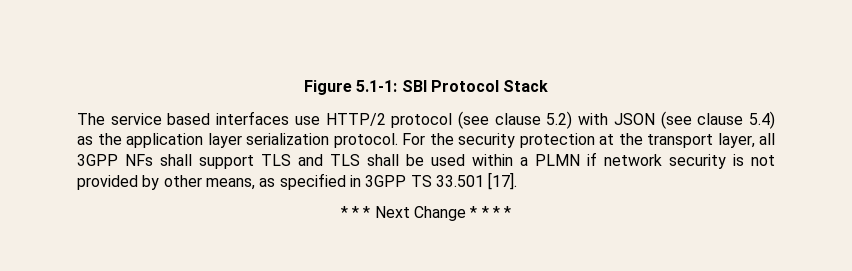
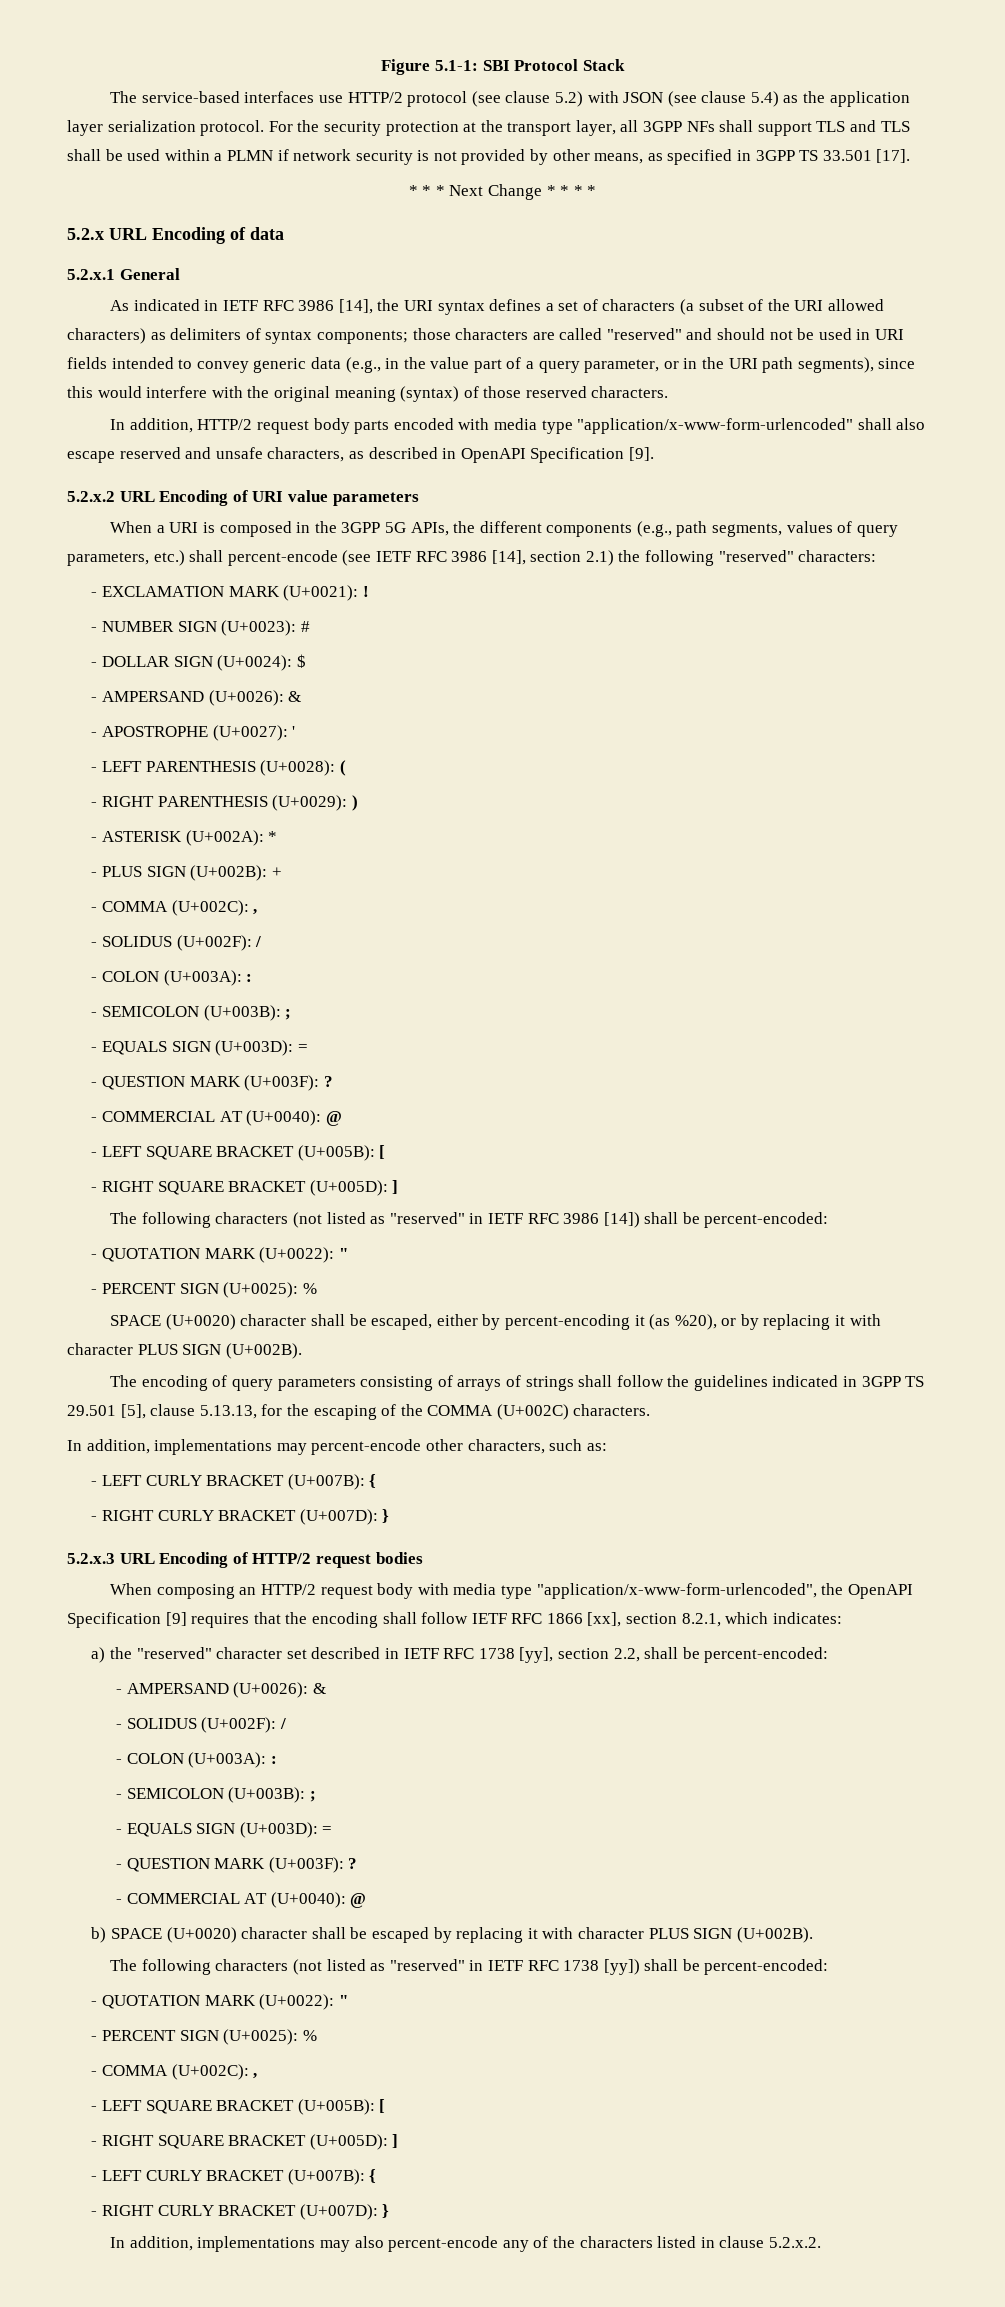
- The service based interfaces use HTTP/2 protocol (see clause 5.2) with JSON (see clause 5.4) as the application layer serialization protocol.
+ The service-based interfaces use HTTP/2 protocol (see clause 5.2) with JSON (see clause 5.4) as the application layer serialization protocol.
+ 5.2.x URL Encoding of data
+ 5.2.x.1 General
+ As indicated in IETF RFC 3986 [14], the URI syntax defines a set of characters (a subset of the URI allowed characters) as delimiters of syntax components; those characters are called "reserved" and should not be used in URI fields intended to convey generic data (e.g., in the value part of a query parameter, or in the URI path segments), since this would interfere with the original meaning (syntax) of those reserved characters.
+ In addition, HTTP/2 request body parts encoded with media type "application/x-www-form-urlencoded" shall also escape reserved and unsafe characters, as described in OpenAPI Specification [9].
+ 5.2.x.2 URL Encoding of URI value parameters
+ When a URI is composed in the 3GPP 5G APIs, the different components (e.g., path segments, values of query parameters, etc.) shall percent-encode (see IETF RFC 3986 [14], section 2.1) the following "reserved" characters:
+ - EXCLAMATION MARK (U+0021): !
+ - NUMBER SIGN (U+0023): #
+ - DOLLAR SIGN (U+0024): $
+ - AMPERSAND (U+0026): &
+ - APOSTROPHE (U+0027): '
+ - LEFT PARENTHESIS (U+0028): (
+ - RIGHT PARENTHESIS (U+0029): )
+ - ASTERISK (U+002A): *
+ - PLUS SIGN (U+002B): +
+ - COMMA (U+002C): ,
+ - SOLIDUS (U+002F): /
+ - COLON (U+003A): :
+ - SEMICOLON (U+003B): ;
+ - EQUALS SIGN (U+003D): =
+ - QUESTION MARK (U+003F): ?
+ - COMMERCIAL AT (U+0040): @
+ - LEFT SQUARE BRACKET (U+005B): [
+ - RIGHT SQUARE BRACKET (U+005D): ]
+ The following characters (not listed as "reserved" in IETF RFC 3986 [14]) shall be percent-encoded:
+ - QUOTATION MARK (U+0022): "
+ - PERCENT SIGN (U+0025): %
+ SPACE (U+0020) character shall be escaped, either by percent-encoding it (as %20), or by replacing it with character PLUS SIGN (U+002B).
+ The encoding of query parameters consisting of arrays of strings shall follow the guidelines indicated in 3GPP TS 29.501 [5], clause 5.13.13, for the escaping of the COMMA (U+002C) characters.
+ In addition, implementations may percent-encode other characters, such as:
+ - LEFT CURLY BRACKET (U+007B): {
+ - RIGHT CURLY BRACKET (U+007D): }
+ 5.2.x.3 URL Encoding of HTTP/2 request bodies
+ When composing an HTTP/2 request body with media type "application/x-www-form-urlencoded", the OpenAPI Specification [9] requires that the encoding shall follow IETF RFC 1866 [xx], section 8.2.1, which indicates:
+ a) the "reserved" character set described in IETF RFC 1738 [yy], section 2.2, shall be percent-encoded:
+ - AMPERSAND (U+0026): &
+ - SOLIDUS (U+002F): /
+ - COLON (U+003A): :
+ - SEMICOLON (U+003B): ;
+ - EQUALS SIGN (U+003D): =
+ - QUESTION MARK (U+003F): ?
+ - COMMERCIAL AT (U+0040): @
+ b) SPACE (U+0020) character shall be escaped by replacing it with character PLUS SIGN (U+002B).
+ The following characters (not listed as "reserved" in IETF RFC 1738 [yy]) shall be percent-encoded:
+ - QUOTATION MARK (U+0022): "
+ - PERCENT SIGN (U+0025): %
+ - COMMA (U+002C): ,
+ - LEFT SQUARE BRACKET (U+005B): [
+ - RIGHT SQUARE BRACKET (U+005D): ]
+ - LEFT CURLY BRACKET (U+007B): {
+ - RIGHT CURLY BRACKET (U+007D): }
+ In addition, implementations may also percent-encode any of the characters listed in clause 5.2.x.2.

